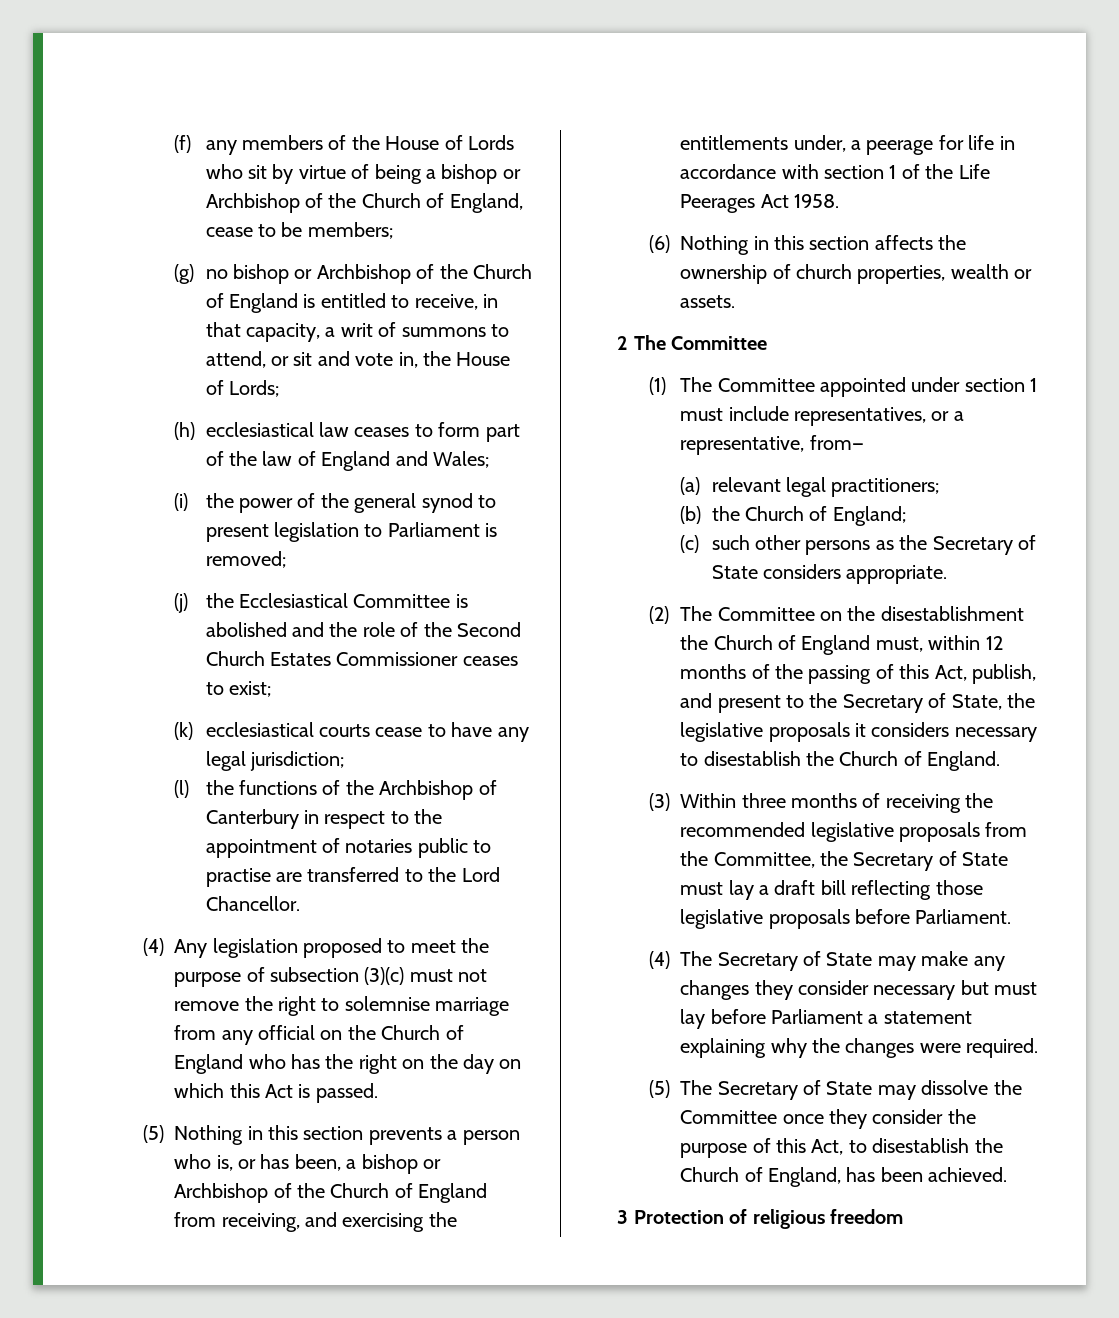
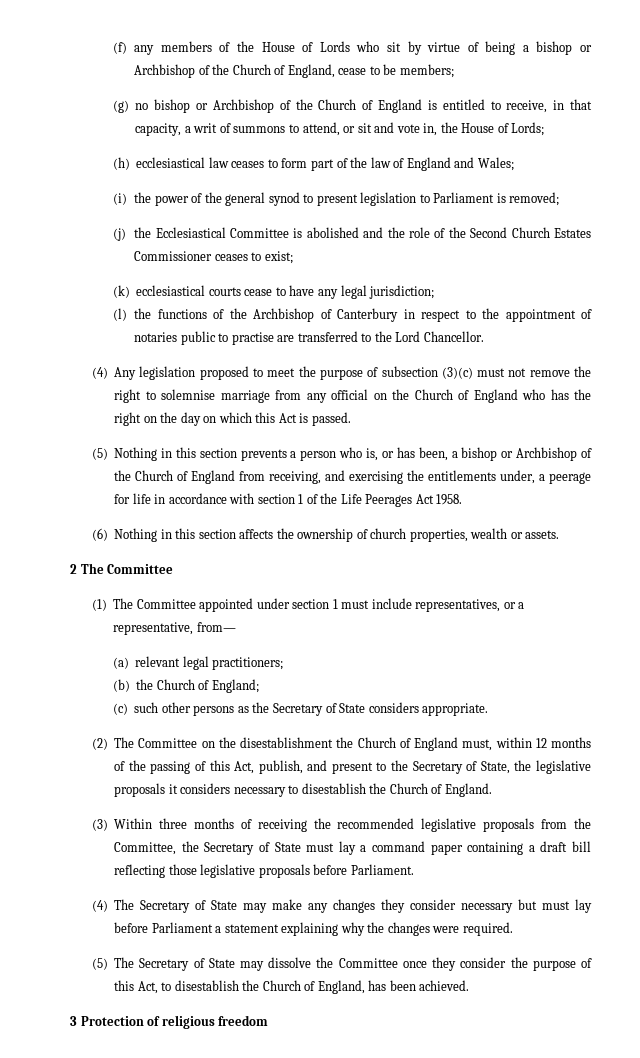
- (3) Within three months of receiving the recommended legislative proposals from the Committee, the Secretary of State must lay a draft bill reflecting those legislative proposals before Parliament.
+ (3) Within three months of receiving the recommended legislative proposals from the Committee, the Secretary of State must lay a command paper containing a draft bill reflecting those legislative proposals before Parliament.

